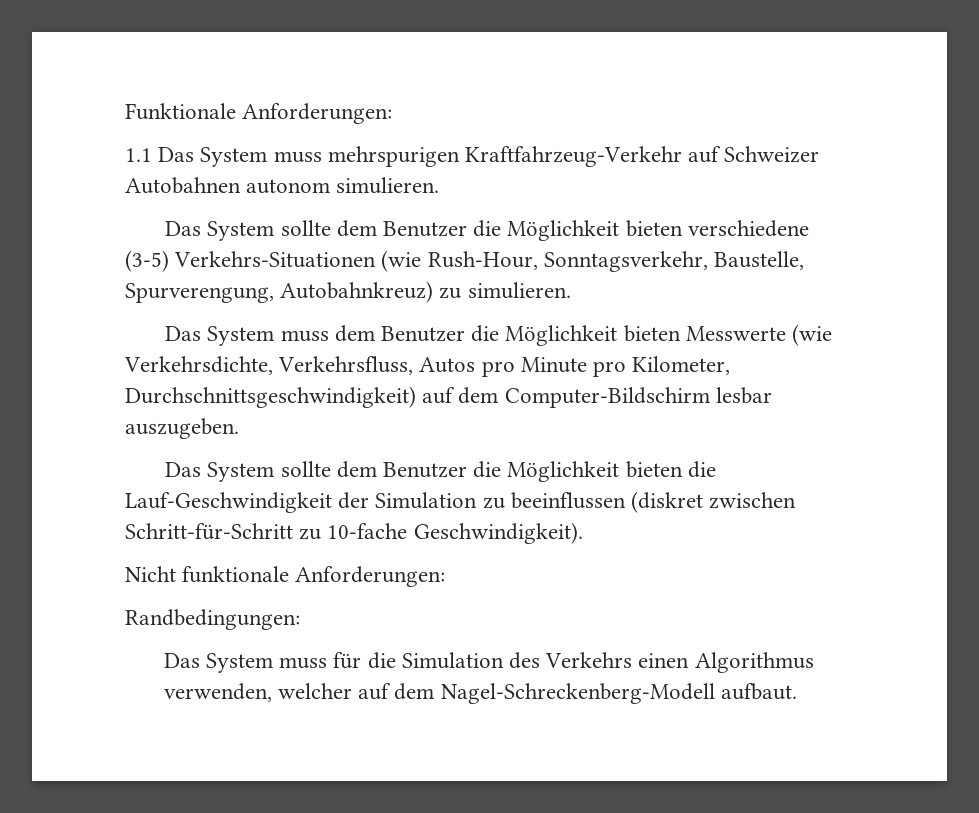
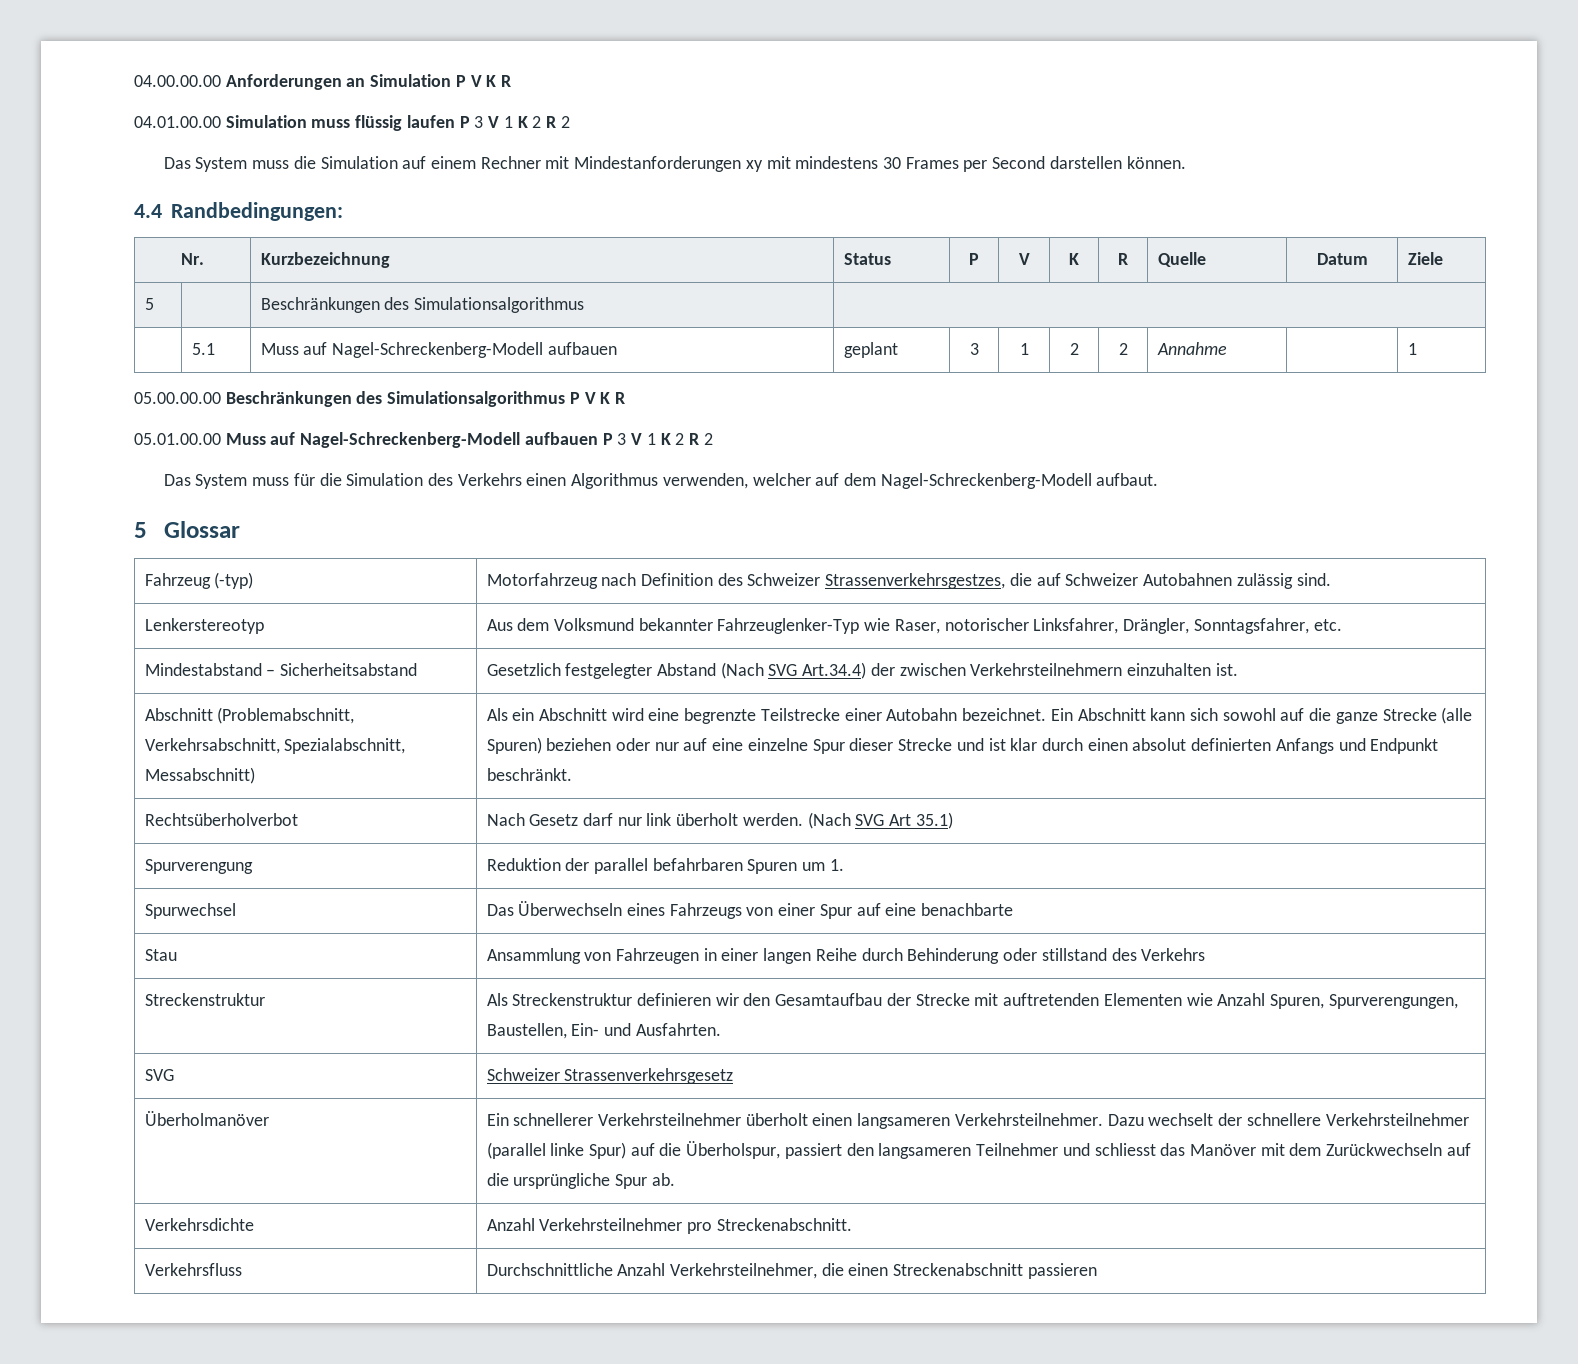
- Funktionale Anforderungen:
- 1.1 Das System muss mehrspurigen Kraftfahrzeug-Verkehr auf Schweizer Autobahnen autonom simulieren.
- Das System sollte dem Benutzer die Möglichkeit bieten verschiedene (3-5) Verkehrs-Situationen (wie Rush-Hour, Sonntagsverkehr, Baustelle, Spurverengung, Autobahnkreuz) zu simulieren.
- Das System muss dem Benutzer die Möglichkeit bieten Messwerte (wie Verkehrsdichte, Verkehrsfluss, Autos pro Minute pro Kilometer, Durchschnittsgeschwindigkeit) auf dem Computer-Bildschirm lesbar auszugeben.
- Das System sollte dem Benutzer die Möglichkeit bieten die Lauf-Geschwindigkeit der Simulation zu beeinflussen (diskret zwischen Schritt-für-Schritt zu 10-fache Geschwindigkeit).
- Nicht funktionale Anforderungen:
- Randbedingungen:
+ 04.00.00.00 Anforderungen an Simulation P V K R
+ 04.01.00.00 Simulation muss flüssig laufen P 3 V 1 K 2 R 2
+ Das System muss die Simulation auf einem Rechner mit Mindestanforderungen xy mit mindestens 30 Frames per Second darstellen können.
+ 4.4 Randbedingungen:
+ Nr. | Kurzbezeichnung | Status | P | V | K | R | Quelle | Datum | Ziele
+ 5 | | Beschränkungen des Simulationsalgorithmus |
+ | 5.1 | Muss auf Nagel-Schreckenberg-Modell aufbauen | geplant | 3 | 1 | 2 | 2 | Annahme | | 1
+ 05.00.00.00 Beschränkungen des Simulationsalgorithmus P V K R
+ 05.01.00.00 Muss auf Nagel-Schreckenberg-Modell aufbauen P 3 V 1 K 2 R 2
+ 5 Glossar
+ Fahrzeug (-typ) | Motorfahrzeug nach Definition des Schweizer Strassenverkehrsgestzes, die auf Schweizer Autobahnen zulässig sind.
+ Lenkerstereotyp | Aus dem Volksmund bekannter Fahrzeuglenker-Typ wie Raser, notorischer Linksfahrer, Drängler, Sonntagsfahrer, etc.
+ Mindestabstand – Sicherheitsabstand | Gesetzlich festgelegter Abstand (Nach SVG Art.34.4) der zwischen Verkehrsteilnehmern einzuhalten ist.
+ Abschnitt (Problemabschnitt, Verkehrsabschnitt, Spezialabschnitt, Messabschnitt) | Als ein Abschnitt wird eine begrenzte Teilstrecke einer Autobahn bezeichnet. Ein Abschnitt kann sich sowohl auf die ganze Strecke (alle Spuren) beziehen oder nur auf eine einzelne Spur dieser Strecke und ist klar durch einen absolut definierten Anfangs und Endpunkt beschränkt.
+ Rechtsüberholverbot | Nach Gesetz darf nur link überholt werden. (Nach SVG Art 35.1)
+ Spurverengung | Reduktion der parallel befahrbaren Spuren um 1.
+ Spurwechsel | Das Überwechseln eines Fahrzeugs von einer Spur auf eine benachbarte
+ Stau | Ansammlung von Fahrzeugen in einer langen Reihe durch Behinderung oder stillstand des Verkehrs
+ Streckenstruktur | Als Streckenstruktur definieren wir den Gesamtaufbau der Strecke mit auftretenden Elementen wie Anzahl Spuren, Spurverengungen, Baustellen, Ein- und Ausfahrten.
+ SVG | Schweizer Strassenverkehrsgesetz
+ Überholmanöver | Ein schnellerer Verkehrsteilnehmer überholt einen langsameren Verkehrsteilnehmer. Dazu wechselt der schnellere Verkehrsteilnehmer (parallel linke Spur) auf die Überholspur, passiert den langsameren Teilnehmer und schliesst das Manöver mit dem Zurückwechseln auf die ursprüngliche Spur ab.
+ Verkehrsdichte | Anzahl Verkehrsteilnehmer pro Streckenabschnitt.
+ Verkehrsfluss | Durchschnittliche Anzahl Verkehrsteilnehmer, die einen Streckenabschnitt passieren

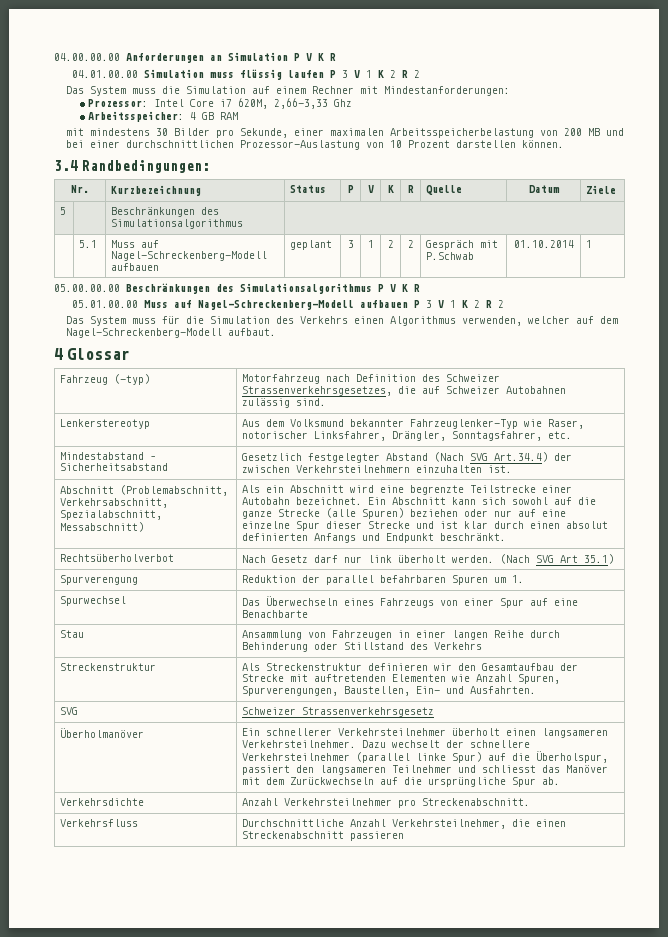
- Das System muss die Simulation auf einem Rechner mit Mindestanforderungen xy mit mindestens 30 Frames per Second darstellen können.
+ Das System muss die Simulation auf einem Rechner mit Mindestanforderungen:
+ Prozessor: Intel Core i7 620M, 2,66-3,33 Ghz
+ Arbeitsspeicher: 4 GB RAM
+ mit mindestens 30 Bilder pro Sekunde, einer maximalen Arbeitsspeicherbelastung von 200 MB und bei einer durchschnittlichen Prozessor-Auslastung von 10 Prozent darstellen können.
- 4.4 Randbedingungen:
+ 3.4 Randbedingungen:
- | 5.1 | Muss auf Nagel-Schreckenberg-Modell aufbauen | geplant | 3 | 1 | 2 | 2 | Annahme | | 1
+ | 5.1 | Muss auf Nagel-Schreckenberg-Modell aufbauen | geplant | 3 | 1 | 2 | 2 | Gespräch mit P.Schwab | 01.10.2014 | 1
- 5 Glossar
+ 4 Glossar
- Fahrzeug (-typ) | Motorfahrzeug nach Definition des Schweizer Strassenverkehrsgestzes, die auf Schweizer Autobahnen zulässig sind.
+ Fahrzeug (-typ) | Motorfahrzeug nach Definition des Schweizer Strassenverkehrsgesetzes, die auf Schweizer Autobahnen zulässig sind.
- Spurwechsel | Das Überwechseln eines Fahrzeugs von einer Spur auf eine benachbarte
+ Spurwechsel | Das Überwechseln eines Fahrzeugs von einer Spur auf eine Benachbarte
- Stau | Ansammlung von Fahrzeugen in einer langen Reihe durch Behinderung oder stillstand des Verkehrs
+ Stau | Ansammlung von Fahrzeugen in einer langen Reihe durch Behinderung oder Stillstand des Verkehrs

